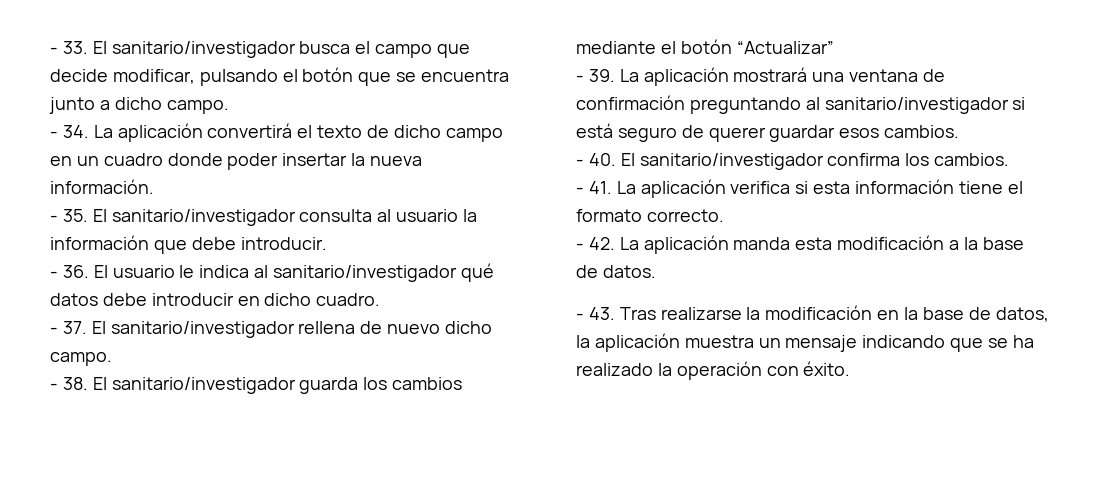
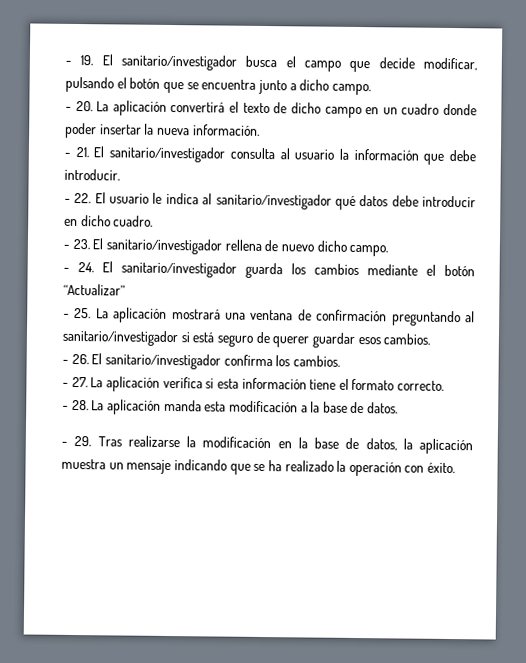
- - 33. El sanitario/investigador busca el campo que decide modificar, pulsando el botón que se encuentra junto a dicho campo.
+ - 19. El sanitario/investigador busca el campo que decide modificar, pulsando el botón que se encuentra junto a dicho campo.
- - 34. La aplicación convertirá el texto de dicho campo en un cuadro donde poder insertar la nueva información.
+ - 20. La aplicación convertirá el texto de dicho campo en un cuadro donde poder insertar la nueva información.
- - 35. El sanitario/investigador consulta al usuario la información que debe introducir.
+ - 21. El sanitario/investigador consulta al usuario la información que debe introducir.
- - 36. El usuario le indica al sanitario/investigador qué datos debe introducir en dicho cuadro.
+ - 22. El usuario le indica al sanitario/investigador qué datos debe introducir en dicho cuadro.
- - 37. El sanitario/investigador rellena de nuevo dicho campo.
+ - 23. El sanitario/investigador rellena de nuevo dicho campo.
- - 38. El sanitario/investigador guarda los cambios mediante el botón “Actualizar”
+ - 24. El sanitario/investigador guarda los cambios mediante el botón “Actualizar”
- - 39. La aplicación mostrará una ventana de confirmación preguntando al sanitario/investigador si está seguro de querer guardar esos cambios.
+ - 25. La aplicación mostrará una ventana de confirmación preguntando al sanitario/investigador si está seguro de querer guardar esos cambios.
- - 40. El sanitario/investigador confirma los cambios.
+ - 26. El sanitario/investigador confirma los cambios.
- - 41. La aplicación verifica si esta información tiene el formato correcto.
+ - 27. La aplicación verifica si esta información tiene el formato correcto.
- - 42. La aplicación manda esta modificación a la base de datos.
+ - 28. La aplicación manda esta modificación a la base de datos.
- - 43. Tras realizarse la modificación en la base de datos, la aplicación muestra un mensaje indicando que se ha realizado la operación con éxito.
+ - 29. Tras realizarse la modificación en la base de datos, la aplicación muestra un mensaje indicando que se ha realizado la operación con éxito.

